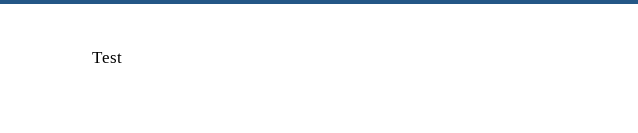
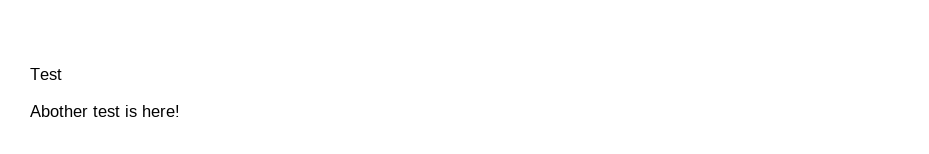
+ Abother test is here!

